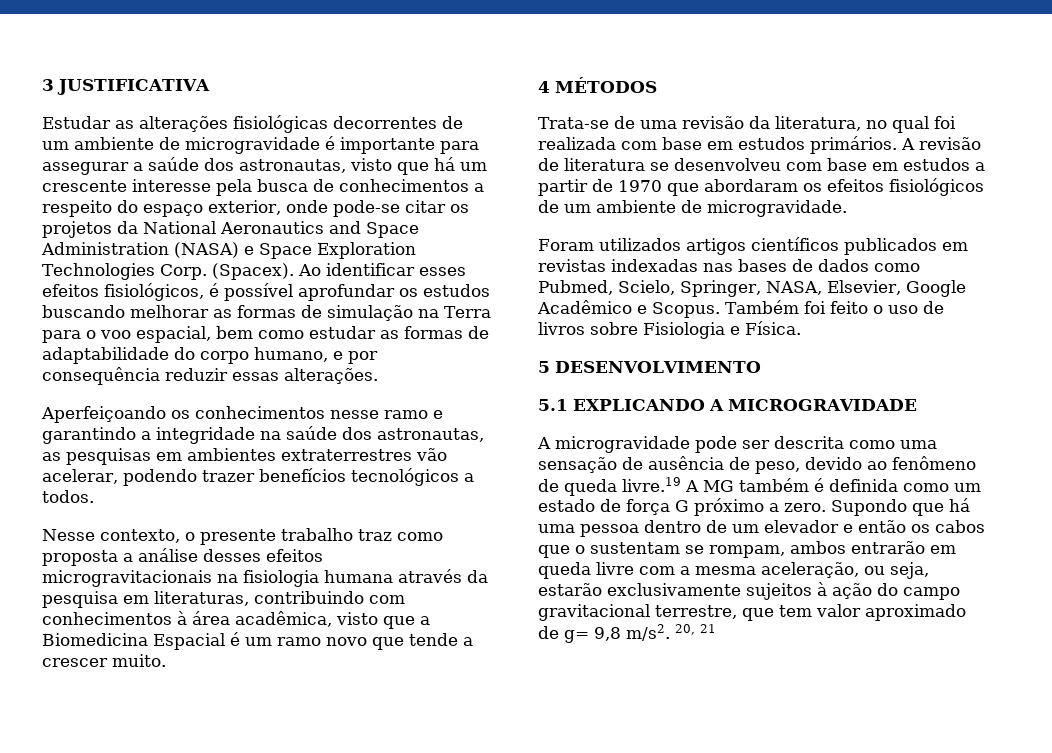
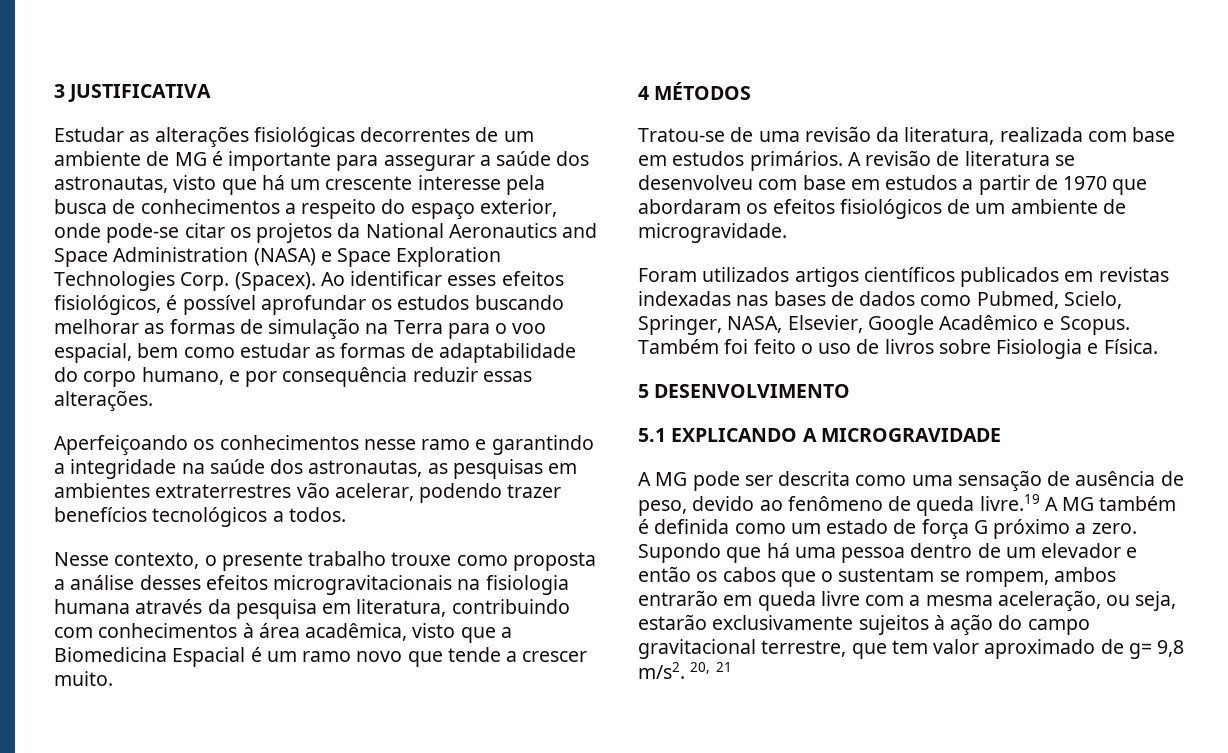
- Estudar as alterações fisiológicas decorrentes de um ambiente de microgravidade é importante para assegurar a saúde dos astronautas, visto que há um crescente interesse pela busca de conhecimentos a respeito do espaço exterior, onde pode-se citar os projetos da National Aeronautics and Space Administration (NASA) e Space Exploration Technologies Corp.
+ Estudar as alterações fisiológicas decorrentes de um ambiente de MG é importante para assegurar a saúde dos astronautas, visto que há um crescente interesse pela busca de conhecimentos a respeito do espaço exterior, onde pode-se citar os projetos da National Aeronautics and Space Administration (NASA) e Space Exploration Technologies Corp.
- Nesse contexto, o presente trabalho traz como proposta a análise desses efeitos microgravitacionais na fisiologia humana através da pesquisa em literaturas, contribuindo com conhecimentos à área acadêmica, visto que a Biomedicina Espacial é um ramo novo que tende a crescer muito.
+ Nesse contexto, o presente trabalho trouxe como proposta a análise desses efeitos microgravitacionais na fisiologia humana através da pesquisa em literatura, contribuindo com conhecimentos à área acadêmica, visto que a Biomedicina Espacial é um ramo novo que tende a crescer muito.
- Trata-se de uma revisão da literatura, no qual foi realizada com base em estudos primários.
+ Tratou-se de uma revisão da literatura, realizada com base em estudos primários.
- A microgravidade pode ser descrita como uma sensação de ausência de peso, devido ao fenômeno de queda livre.19 A MG também é definida como um estado de força G próximo a zero.
+ A MG pode ser descrita como uma sensação de ausência de peso, devido ao fenômeno de queda livre.19 A MG também é definida como um estado de força G próximo a zero.
- Supondo que há uma pessoa dentro de um elevador e então os cabos que o sustentam se rompam, ambos entrarão em queda livre com a mesma aceleração, ou seja, estarão exclusivamente sujeitos à ação do campo gravitacional terrestre, que tem valor aproximado de g= 9,8 m/s2.
+ Supondo que há uma pessoa dentro de um elevador e então os cabos que o sustentam se rompem, ambos entrarão em queda livre com a mesma aceleração, ou seja, estarão exclusivamente sujeitos à ação do campo gravitacional terrestre, que tem valor aproximado de g= 9,8 m/s2.

